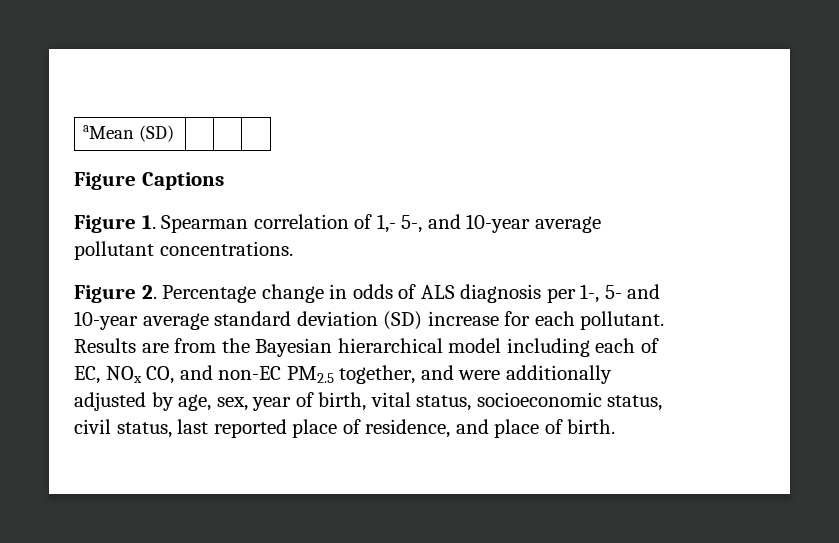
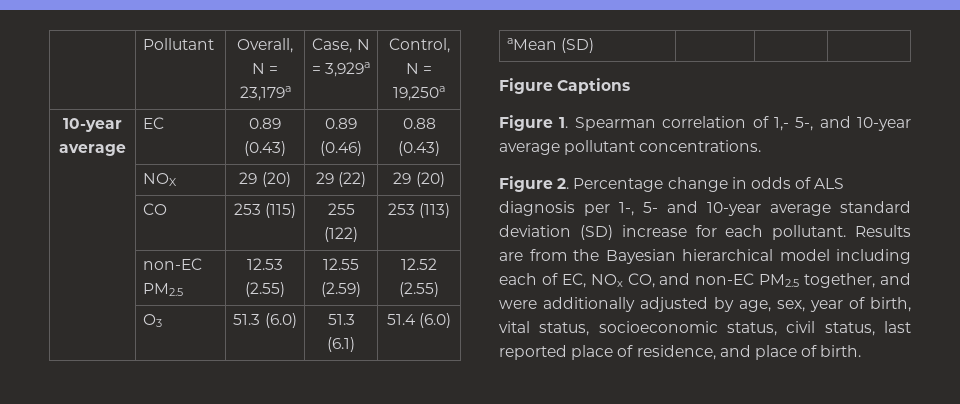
+ | Pollutant | Overall, N = 23,179a | Case, N = 3,929a | Control, N = 19,250a
+ 10-year average | EC | 0.89 (0.43) | 0.89 (0.46) | 0.88 (0.43)
+ | NOX | 29 (20) | 29 (22) | 29 (20)
+ | CO | 253 (115) | 255 (122) | 253 (113)
+ | non-EC PM2.5 | 12.53 (2.55) | 12.55 (2.59) | 12.52 (2.55)
+ | O3 | 51.3 (6.0) | 51.3 (6.1) | 51.4 (6.0)

